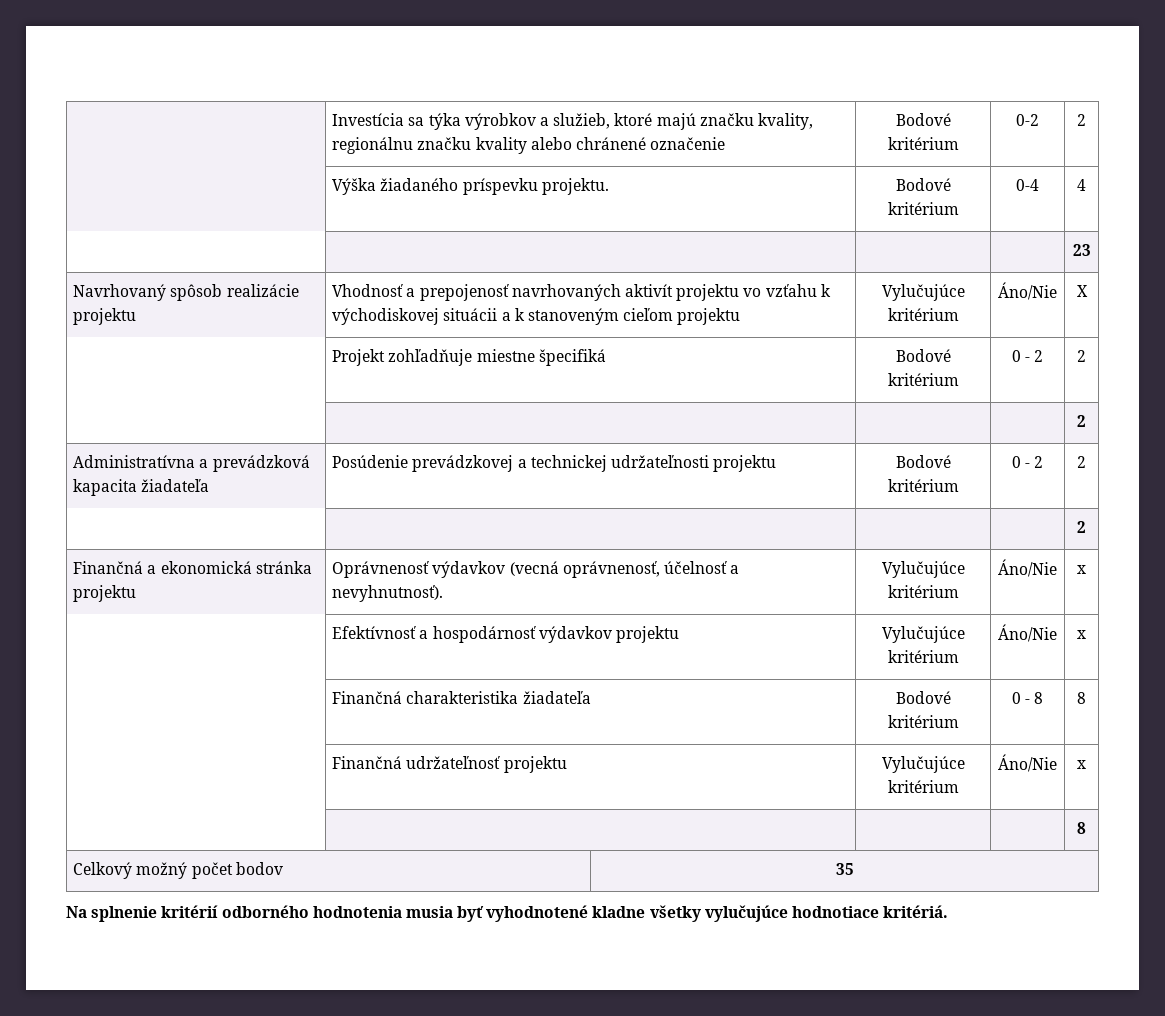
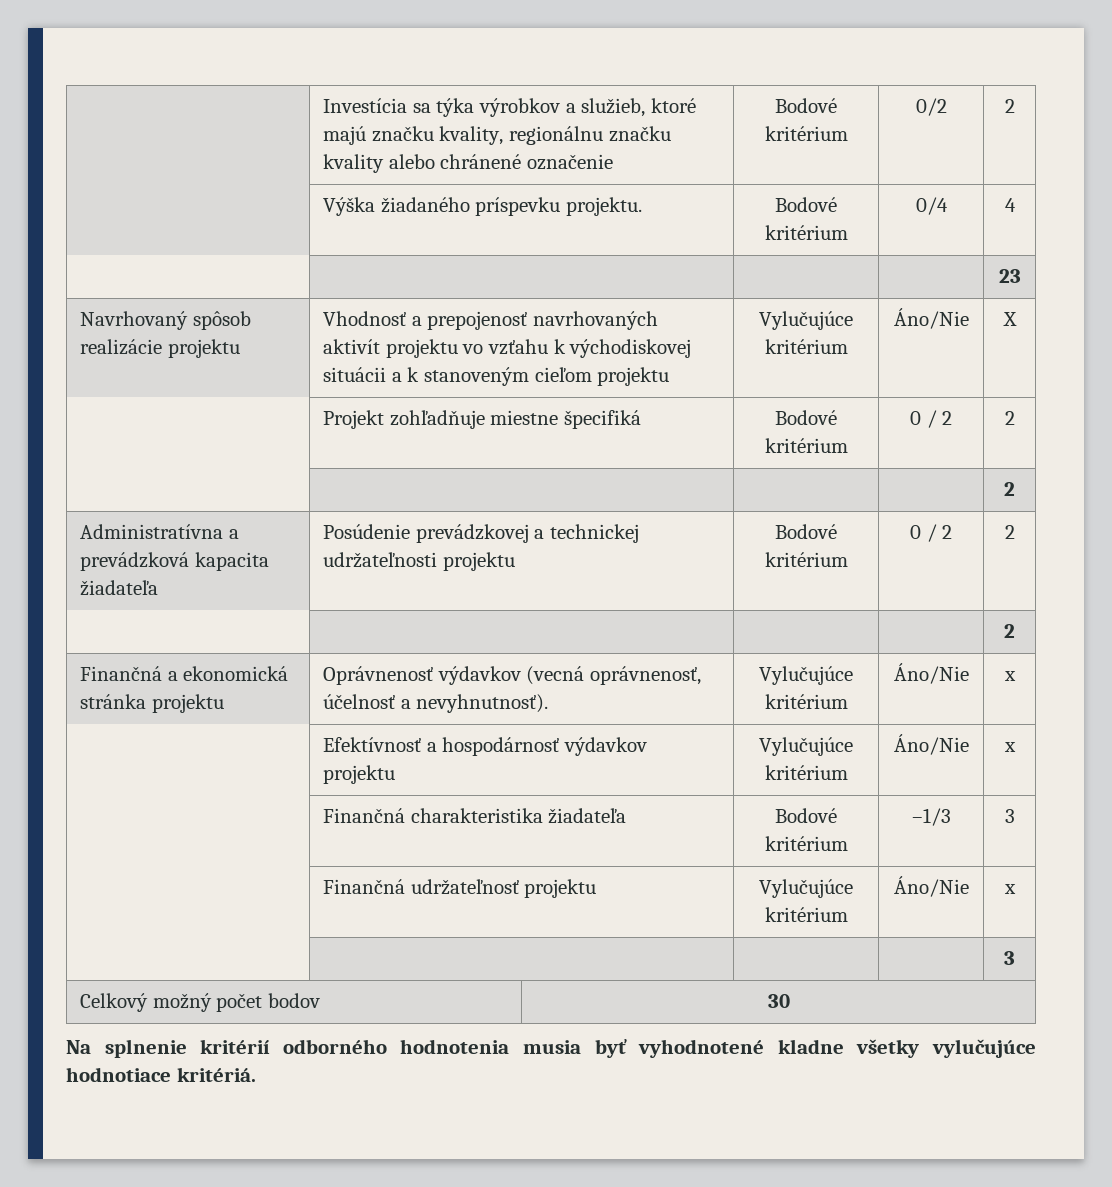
- | Investícia sa týka výrobkov a služieb, ktoré majú značku kvality, regionálnu značku kvality alebo chránené označenie | Bodové kritérium | 0-2 | 2
+ | Investícia sa týka výrobkov a služieb, ktoré majú značku kvality, regionálnu značku kvality alebo chránené označenie | Bodové kritérium | 0/2 | 2
- | Výška žiadaného príspevku projektu. | Bodové kritérium | 0-4 | 4
+ | Výška žiadaného príspevku projektu. | Bodové kritérium | 0/4 | 4
- | Projekt zohľadňuje miestne špecifiká | Bodové kritérium | 0 - 2 | 2
+ | Projekt zohľadňuje miestne špecifiká | Bodové kritérium | 0 / 2 | 2
- Administratívna a prevádzková kapacita žiadateľa | Posúdenie prevádzkovej a technickej udržateľnosti projektu | Bodové kritérium | 0 - 2 | 2
+ Administratívna a prevádzková kapacita žiadateľa | Posúdenie prevádzkovej a technickej udržateľnosti projektu | Bodové kritérium | 0 / 2 | 2
- | Finančná charakteristika žiadateľa | Bodové kritérium | 0 - 8 | 8
+ | Finančná charakteristika žiadateľa | Bodové kritérium | –1/3 | 3
- | | | | 8
+ | | | | 3
- Celkový možný počet bodov | 35
+ Celkový možný počet bodov | 30

